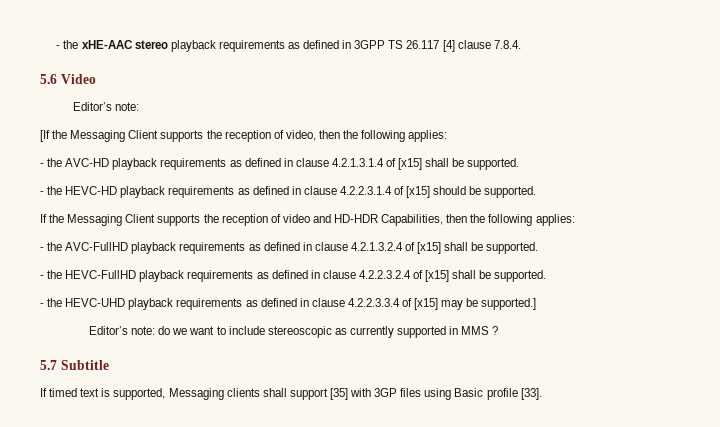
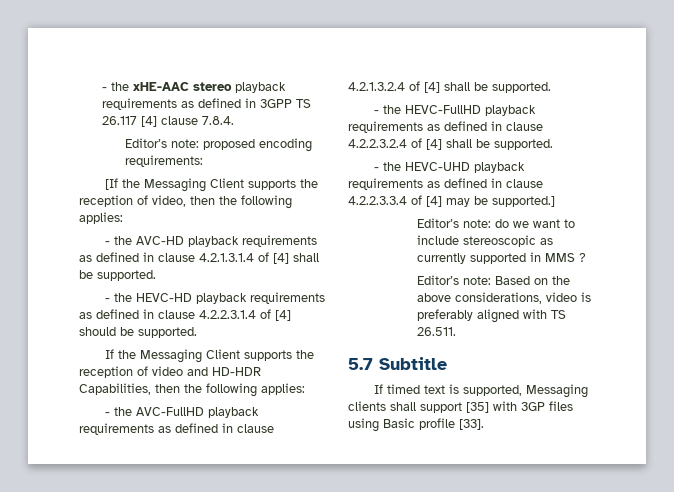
- 5.6 Video
- Editor’s note:
+ Editor’s note: proposed encoding requirements:
- - the AVC-HD playback requirements as defined in clause 4.2.1.3.1.4 of [x15] shall be supported.
+ - the AVC-HD playback requirements as defined in clause 4.2.1.3.1.4 of [4] shall be supported.
- - the HEVC-HD playback requirements as defined in clause 4.2.2.3.1.4 of [x15] should be supported.
+ - the HEVC-HD playback requirements as defined in clause 4.2.2.3.1.4 of [4] should be supported.
- - the AVC-FullHD playback requirements as defined in clause 4.2.1.3.2.4 of [x15] shall be supported.
+ - the AVC-FullHD playback requirements as defined in clause 4.2.1.3.2.4 of [4] shall be supported.
- - the HEVC-FullHD playback requirements as defined in clause 4.2.2.3.2.4 of [x15] shall be supported.
+ - the HEVC-FullHD playback requirements as defined in clause 4.2.2.3.2.4 of [4] shall be supported.
- - the HEVC-UHD playback requirements as defined in clause 4.2.2.3.3.4 of [x15] may be supported.]
+ - the HEVC-UHD playback requirements as defined in clause 4.2.2.3.3.4 of [4] may be supported.]
+ Editor’s note: Based on the above considerations, video is preferably aligned with TS 26.511.

